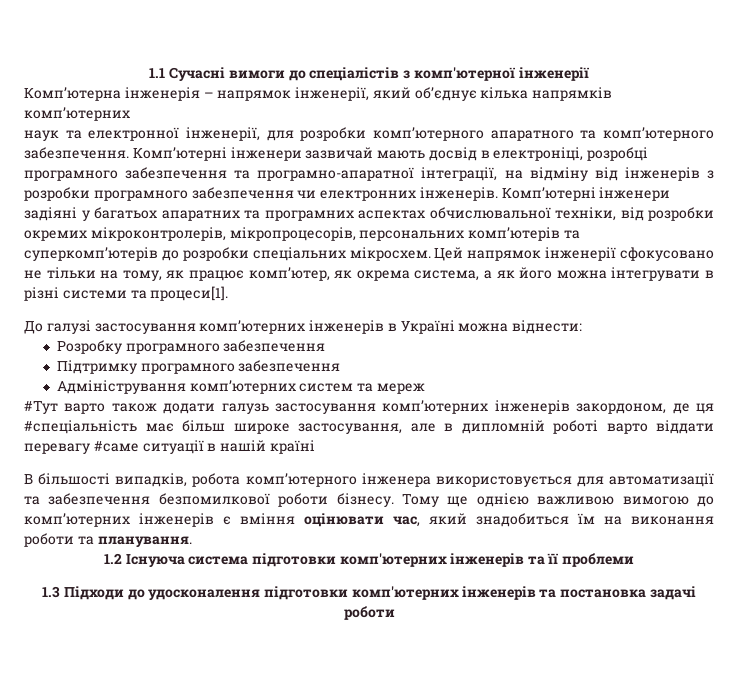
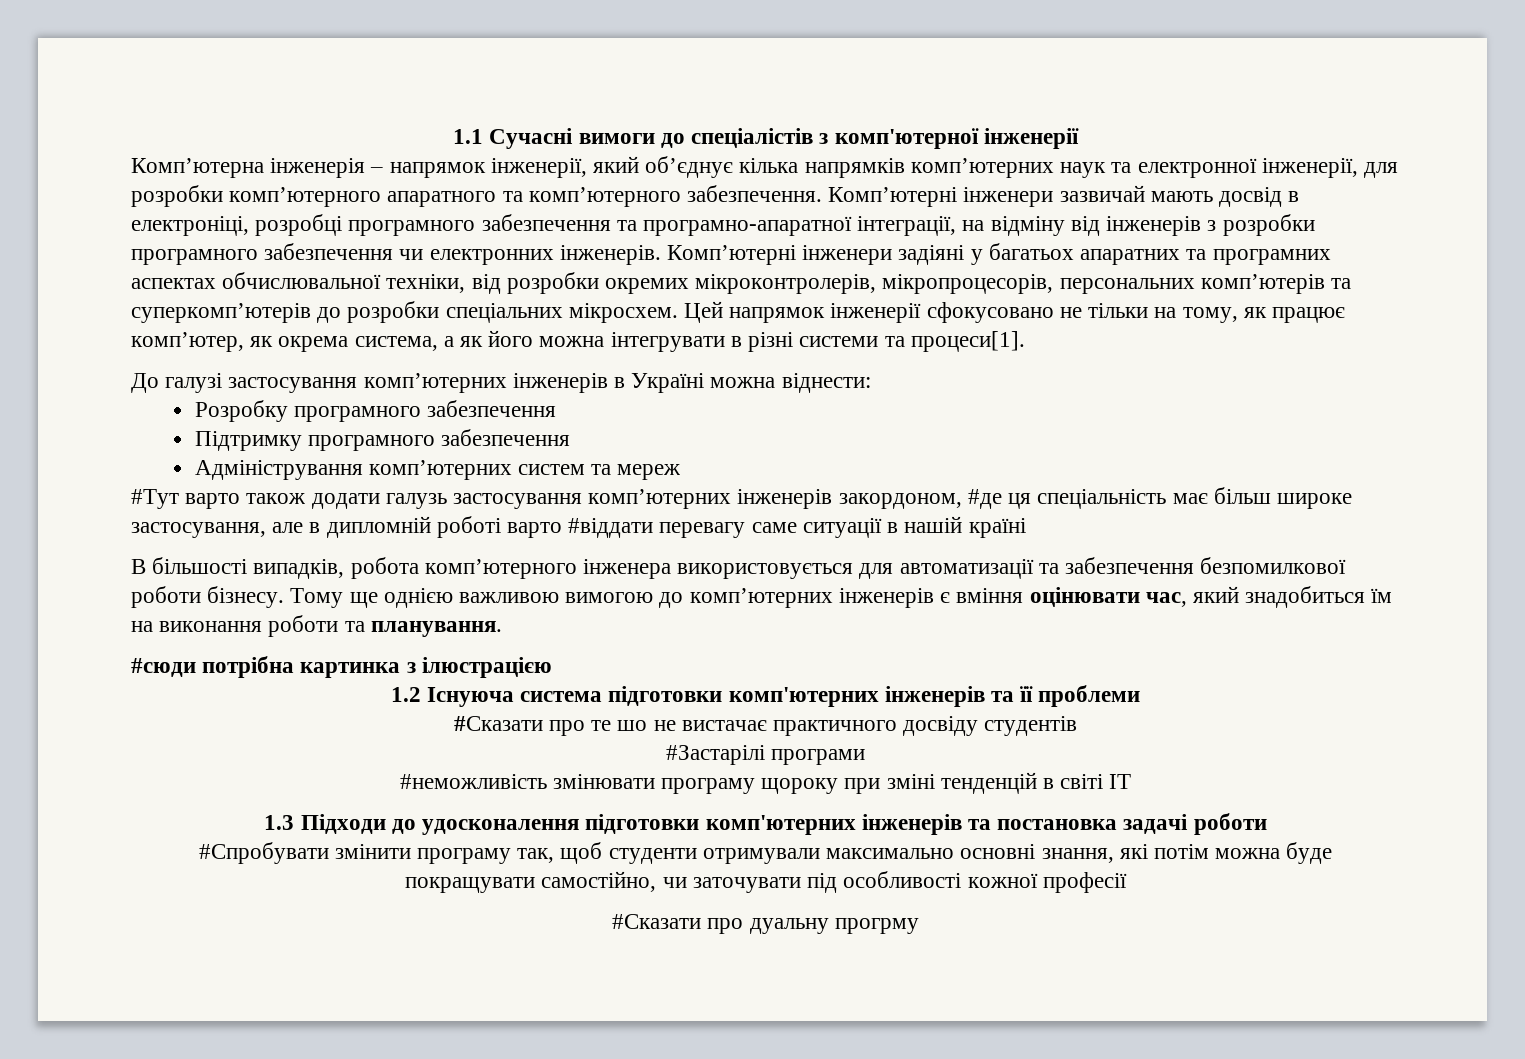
- Комп’ютерна інженерія – напрямок інженерії, який об’єднує кілька напрямків комп’ютерних
- наук та електронної інженерії, для розробки комп’ютерного апаратного та комп’ютерного забезпечення.
+ Комп’ютерна інженерія – напрямок інженерії, який об’єднує кілька напрямків комп’ютерних наук та електронної інженерії, для розробки комп’ютерного апаратного та комп’ютерного забезпечення.
- #Тут варто також додати галузь застосування комп’ютерних інженерів закордоном, де ця #спеціальність має більш широке застосування, але в дипломній роботі варто віддати перевагу #саме ситуації в нашій країні
+ #Тут варто також додати галузь застосування комп’ютерних інженерів закордоном, #де ця спеціальність має більш широке застосування, але в дипломній роботі варто #віддати перевагу саме ситуації в нашій країні
+ #сюди потрібна картинка з ілюстрацією
+ #Сказати про те шо не вистачає практичного досвіду студентів
+ #Застарілі програми
+ #неможливість змінювати програму щороку при зміні тенденцій в світі ІТ
+ #Спробувати змінити програму так, щоб студенти отримували максимально основні знання, які потім можна буде покращувати самостійно, чи заточувати під особливості кожної професії
+ #Сказати про дуальну прогрму

